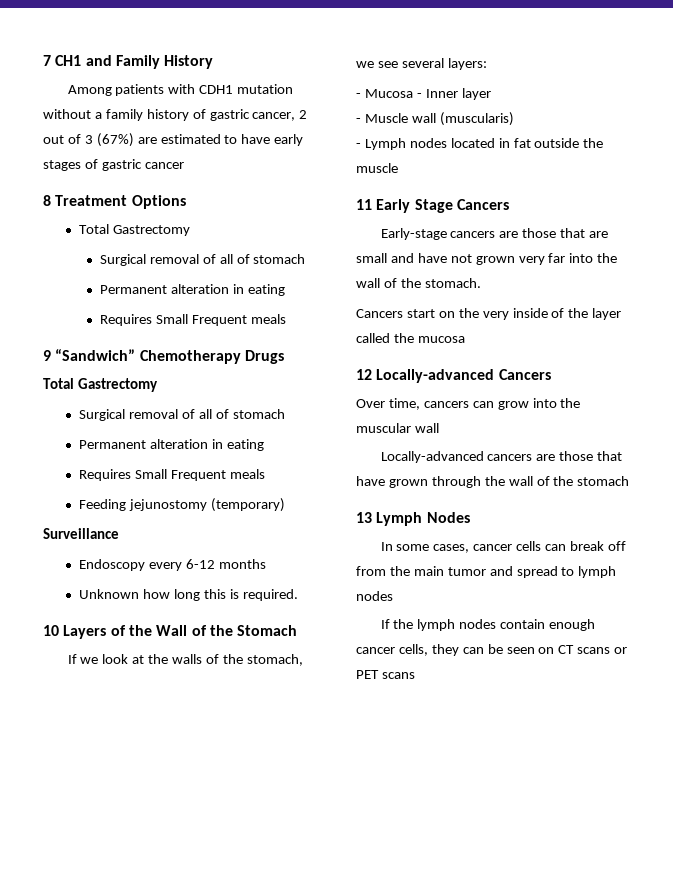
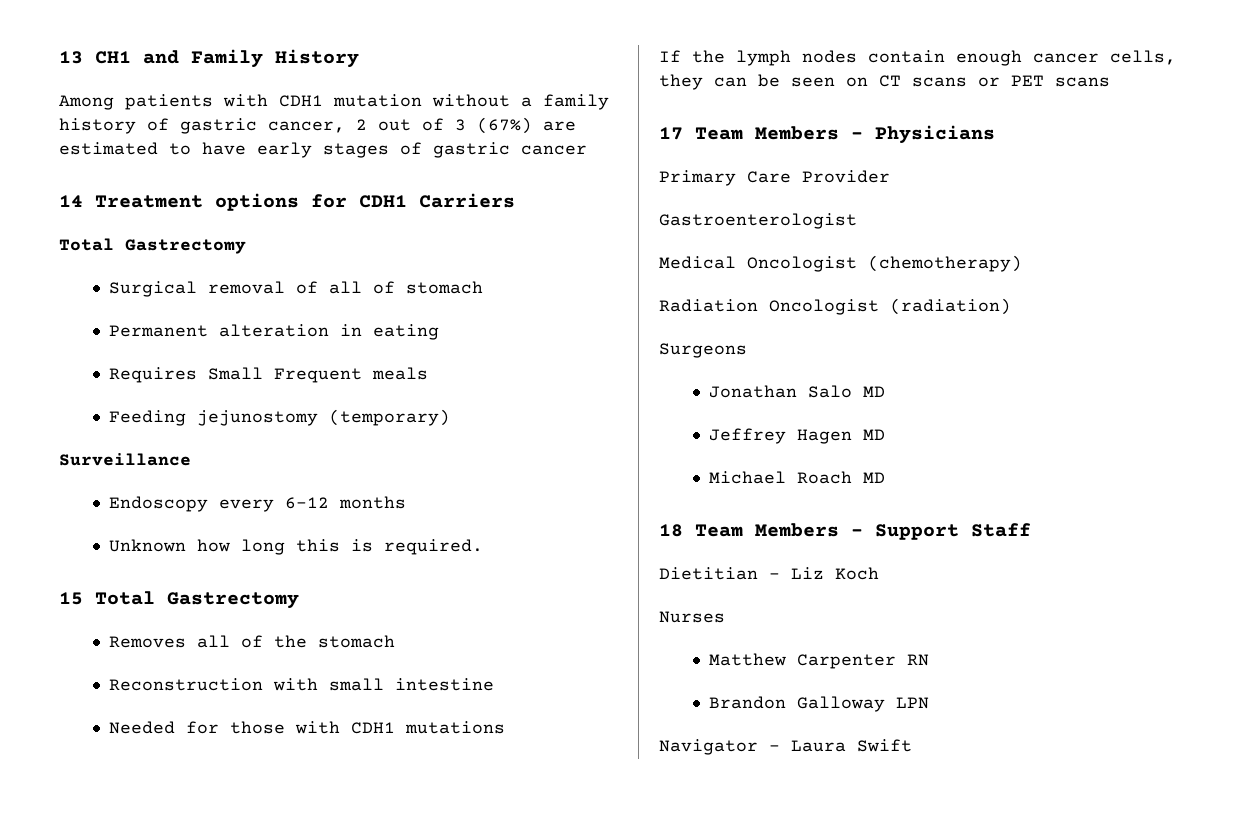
- 7 CH1 and Family History
+ 13 CH1 and Family History
- 8 Treatment Options
- Total Gastrectomy
- Surgical removal of all of stomach
- Permanent alteration in eating
- Requires Small Frequent meals
- 9 “Sandwich” Chemotherapy Drugs
+ 14 Treatment options for CDH1 Carriers
- 10 Layers of the Wall of the Stomach
- If we look at the walls of the stomach, we see several layers:
- - Mucosa - Inner layer
- - Muscle wall (muscularis)
- - Lymph nodes located in fat outside the muscle
- 11 Early Stage Cancers
- Early-stage cancers are those that are small and have not grown very far into the wall of the stomach.
- Cancers start on the very inside of the layer called the mucosa
- 12 Locally-advanced Cancers
- Over time, cancers can grow into the muscular wall
- Locally-advanced cancers are those that have grown through the wall of the stomach
- 13 Lymph Nodes
- In some cases, cancer cells can break off from the main tumor and spread to lymph nodes
+ 15 Total Gastrectomy
+ Removes all of the stomach
+ Reconstruction with small intestine
+ Needed for those with CDH1 mutations
+ 17 Team Members - Physicians
+ Primary Care Provider
+ Gastroenterologist
+ Medical Oncologist (chemotherapy)
+ Radiation Oncologist (radiation)
+ Surgeons
+ Jonathan Salo MD
+ Jeffrey Hagen MD
+ Michael Roach MD
+ 18 Team Members - Support Staff
+ Dietitian - Liz Koch
+ Nurses
+ Matthew Carpenter RN
+ Brandon Galloway LPN
+ Navigator - Laura Swift

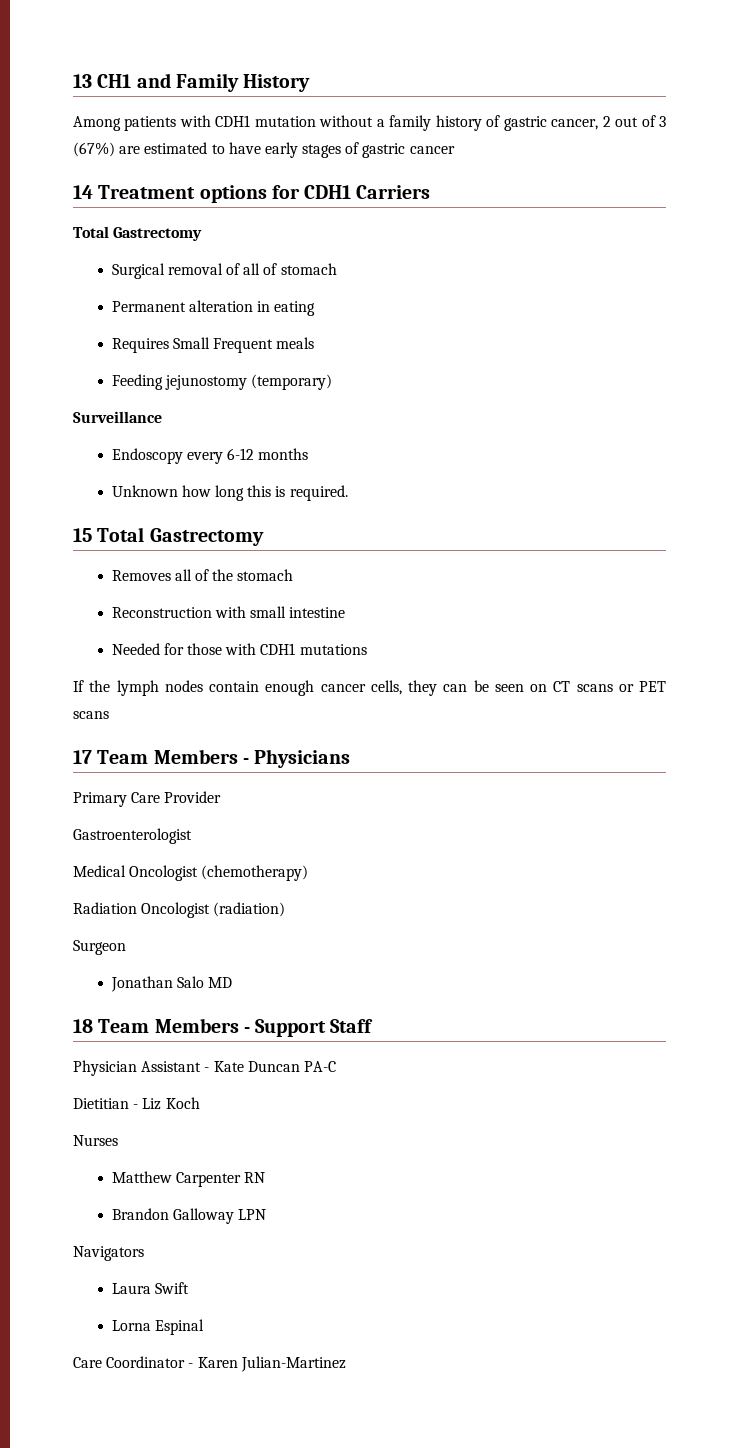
- Surgeons
+ Surgeon
- Jeffrey Hagen MD
- Michael Roach MD
+ Physician Assistant - Kate Duncan PA-C
- Navigator - Laura Swift
+ Navigators
+ Laura Swift
+ Lorna Espinal
+ Care Coordinator - Karen Julian-Martinez

